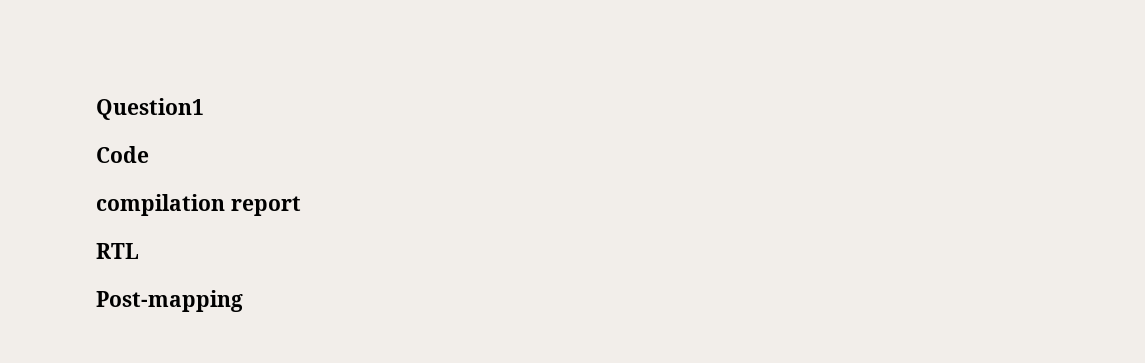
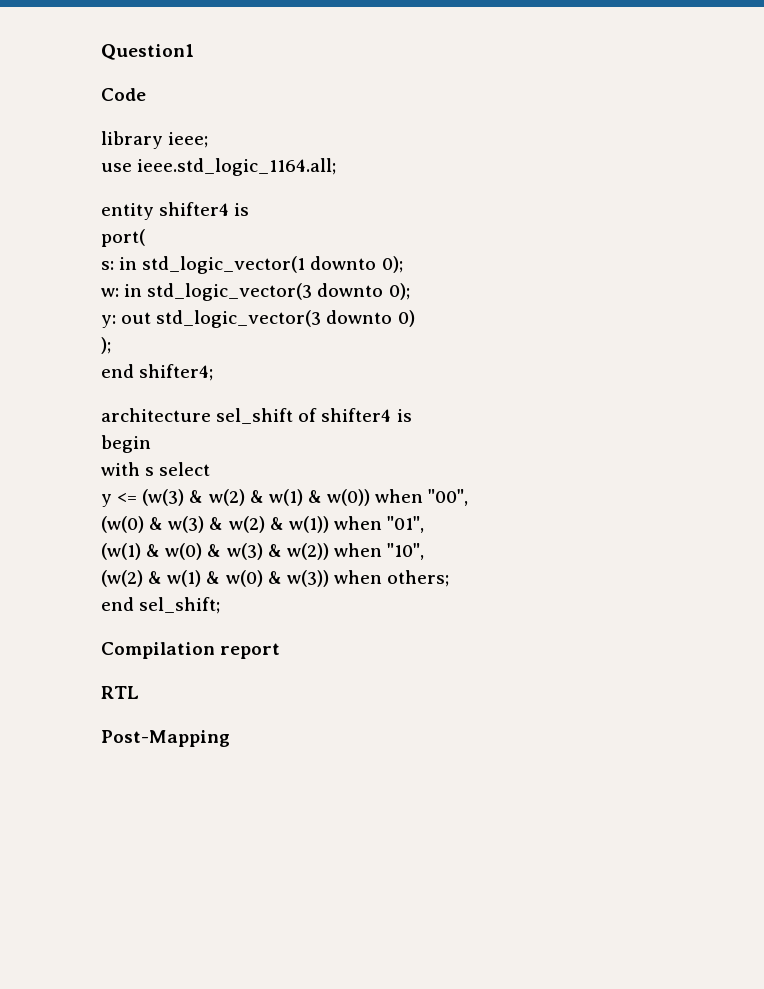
- compilation report
+ library ieee;
+ use ieee.std_logic_1164.all;
+ entity shifter4 is
+ port(
+ s: in std_logic_vector(1 downto 0);
+ w: in std_logic_vector(3 downto 0);
+ y: out std_logic_vector(3 downto 0)
+ );
+ end shifter4;
+ architecture sel_shift of shifter4 is
+ begin
+ with s select
+ y <= (w(3) & w(2) & w(1) & w(0)) when "00",
+ (w(0) & w(3) & w(2) & w(1)) when "01",
+ (w(1) & w(0) & w(3) & w(2)) when "10",
+ (w(2) & w(1) & w(0) & w(3)) when others;
+ end sel_shift;
+ Compilation report
- Post-mapping
+ Post-Mapping

